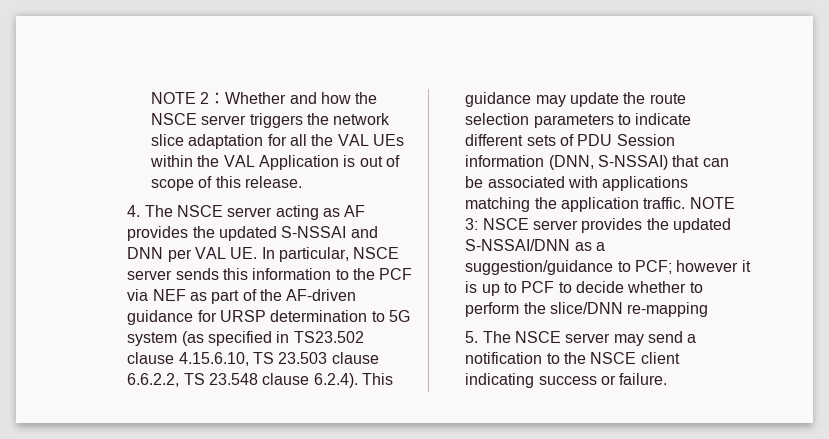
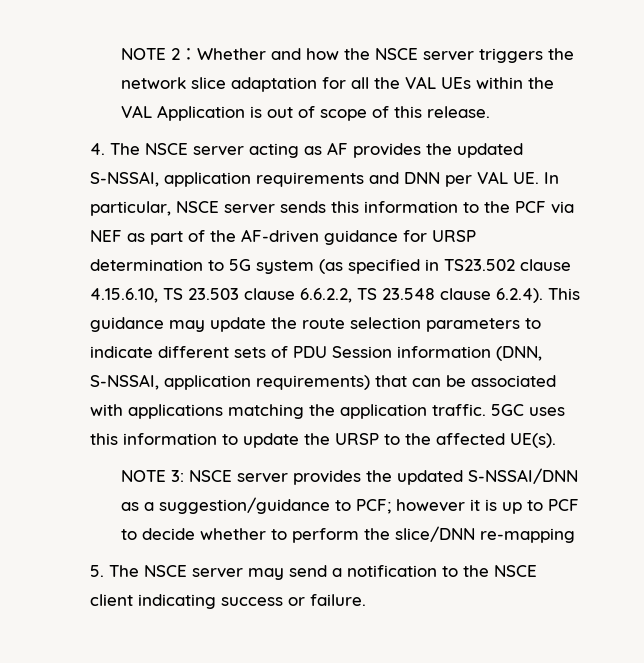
- 4. The NSCE server acting as AF provides the updated S-NSSAI and DNN per VAL UE. In particular, NSCE server sends this information to the PCF via NEF as part of the AF-driven guidance for URSP determination to 5G system (as specified in TS23.502 clause 4.15.6.10, TS 23.503 clause 6.6.2.2, TS 23.548 clause 6.2.4). This guidance may update the route selection parameters to indicate different sets of PDU Session information (DNN, S-NSSAI) that can be associated with applications matching the application traffic. NOTE 3:
+ 4. The NSCE server acting as AF provides the updated S-NSSAI, application requirements and DNN per VAL UE. In particular, NSCE server sends this information to the PCF via NEF as part of the AF-driven guidance for URSP determination to 5G system (as specified in TS23.502 clause 4.15.6.10, TS 23.503 clause 6.6.2.2, TS 23.548 clause 6.2.4). This guidance may update the route selection parameters to indicate different sets of PDU Session information (DNN, S-NSSAI, application requirements) that can be associated with applications matching the application traffic. 5GC uses this information to update the URSP to the affected UE(s).
+ NOTE 3:

